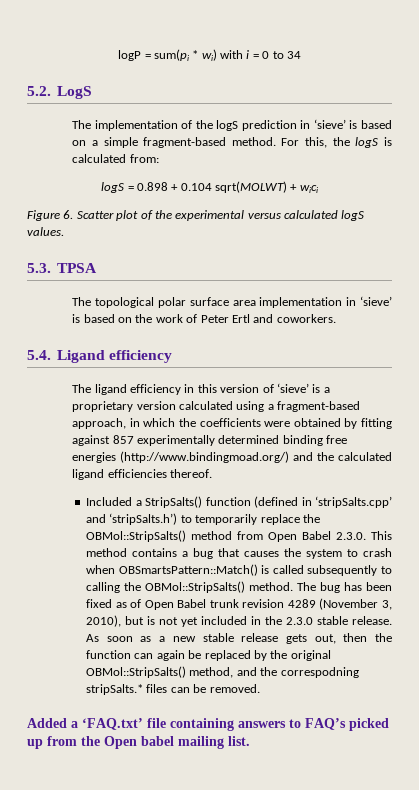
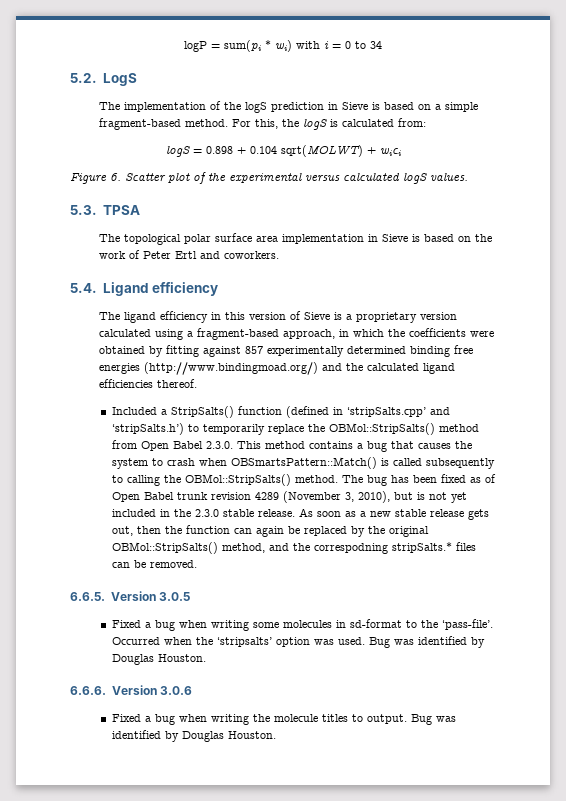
- The implementation of the logS prediction in ‘sieve’ is based on a simple fragment-based method.
+ The implementation of the logS prediction in Sieve is based on a simple fragment-based method.
- The topological polar surface area implementation in ‘sieve’ is based on the work of Peter Ertl and coworkers.
+ The topological polar surface area implementation in Sieve is based on the work of Peter Ertl and coworkers.
- The ligand efficiency in this version of ‘sieve’ is a proprietary version calculated using a fragment-based approach, in which the coefficients were obtained by fitting against 857 experimentally determined binding free energies (http://www.bindingmoad.org/) and the calculated ligand efficiencies thereof.
+ The ligand efficiency in this version of Sieve is a proprietary version calculated using a fragment-based approach, in which the coefficients were obtained by fitting against 857 experimentally determined binding free energies (http://www.bindingmoad.org/) and the calculated ligand efficiencies thereof.
- Added a ‘FAQ.txt’ file containing answers to FAQ’s picked up from the Open babel mailing list.
+ 6.6.5. Version 3.0.5
+ Fixed a bug when writing some molecules in sd-format to the ‘pass-file’. Occurred when the ‘stripsalts’ option was used. Bug was identified by Douglas Houston.
+ 6.6.6. Version 3.0.6
+ Fixed a bug when writing the molecule titles to output. Bug was identified by Douglas Houston.

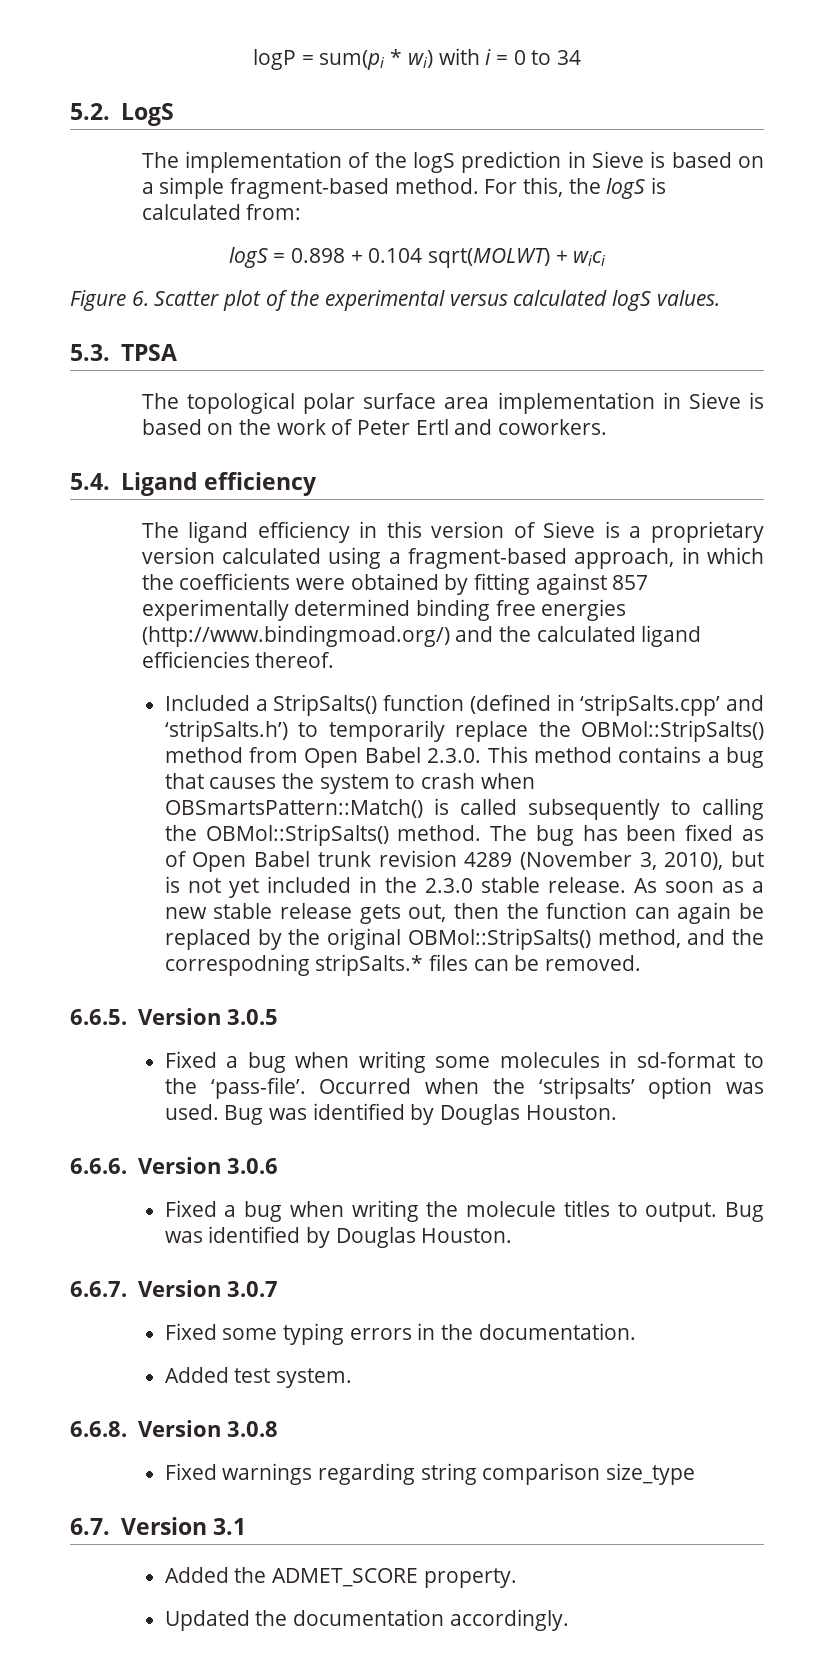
+ 6.6.7. Version 3.0.7
+ Fixed some typing errors in the documentation.
+ Added test system.
+ 6.6.8. Version 3.0.8
+ Fixed warnings regarding string comparison size_type
+ 6.7. Version 3.1
+ Added the ADMET_SCORE property.
+ Updated the documentation accordingly.

